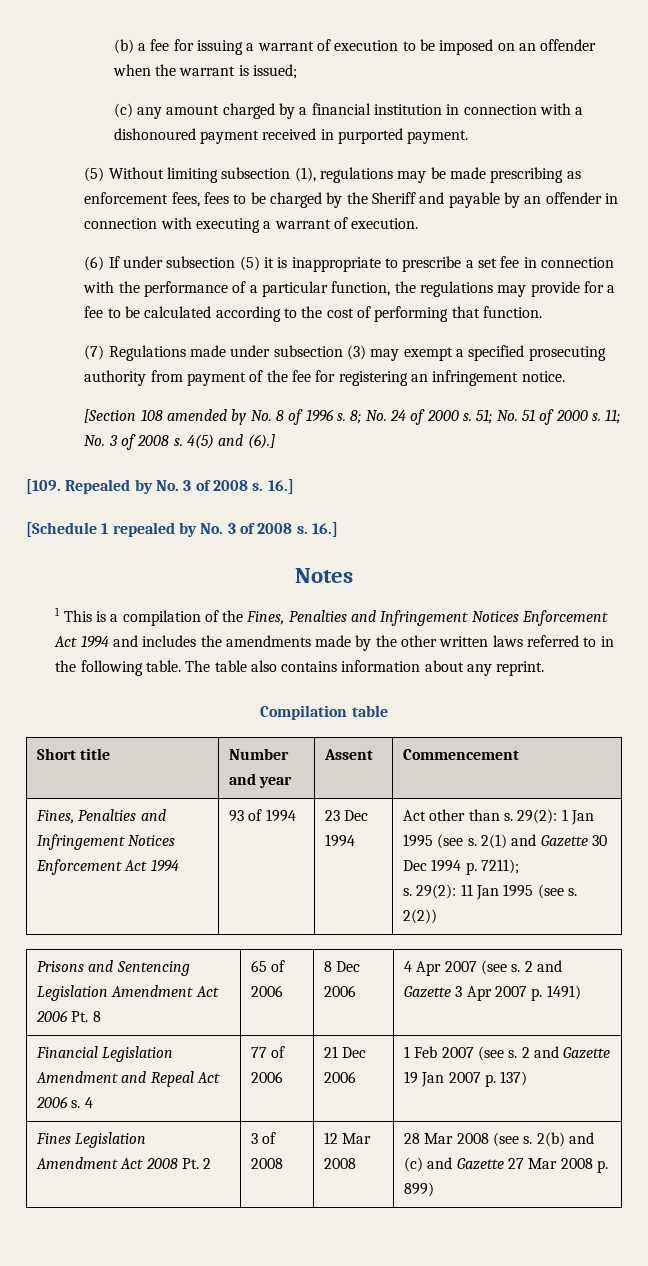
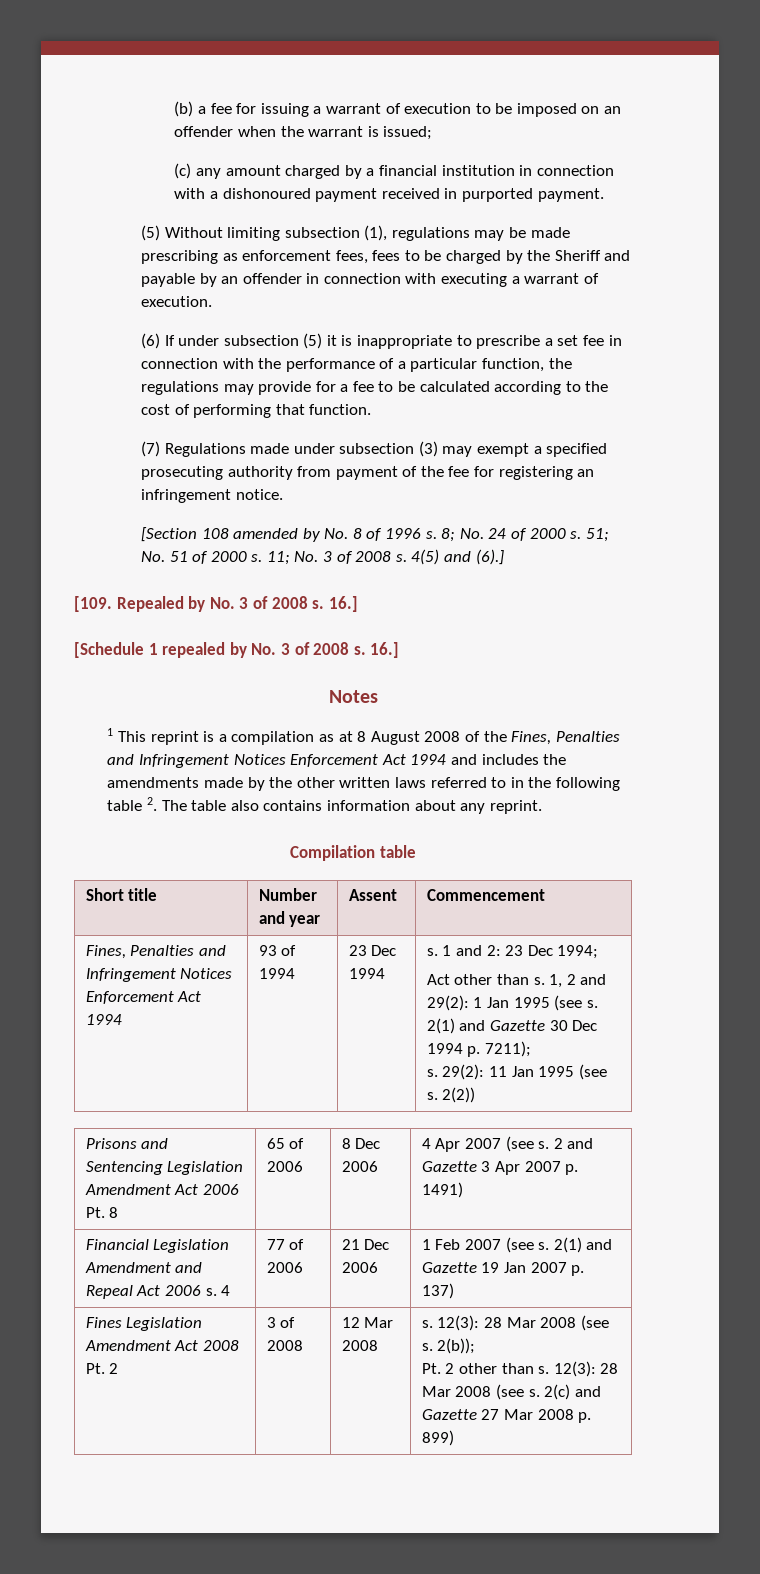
- 1 This is a compilation of the Fines, Penalties and Infringement Notices Enforcement Act 1994 and includes the amendments made by the other written laws referred to in the following table. The table also contains information about any reprint.
+ 1 This reprint is a compilation as at 8 August 2008 of the Fines, Penalties and Infringement Notices Enforcement Act 1994 and includes the amendments made by the other written laws referred to in the following table 2. The table also contains information about any reprint.
+ s. 1 and 2: 23 Dec 1994;
- 29(2): 1 Jan 1995 (see s.
+ 1, 2 and 29(2): 1 Jan 1995 (see s.
- Financial Legislation Amendment and Repeal Act 2006 s. 4 | 77 of 2006 | 21 Dec 2006 | 1 Feb 2007 (see s. 2 and Gazette 19 Jan 2007 p. 137)
+ Financial Legislation Amendment and Repeal Act 2006 s. 4 | 77 of 2006 | 21 Dec 2006 | 1 Feb 2007 (see s. 2(1) and Gazette 19 Jan 2007 p. 137)
- Fines Legislation Amendment Act 2008 Pt. 2 | 3 of 2008 | 12 Mar 2008 | 28 Mar 2008 (see s. 2(b) and (c) and Gazette 27 Mar 2008 p. 899)
+ Fines Legislation Amendment Act 2008 Pt. 2 | 3 of 2008 | 12 Mar 2008 | s. 12(3): 28 Mar 2008 (see s. 2(b));
+ Pt. 2 other than s. 12(3): 28 Mar 2008 (see s. 2(c) and Gazette 27 Mar 2008 p. 899)

